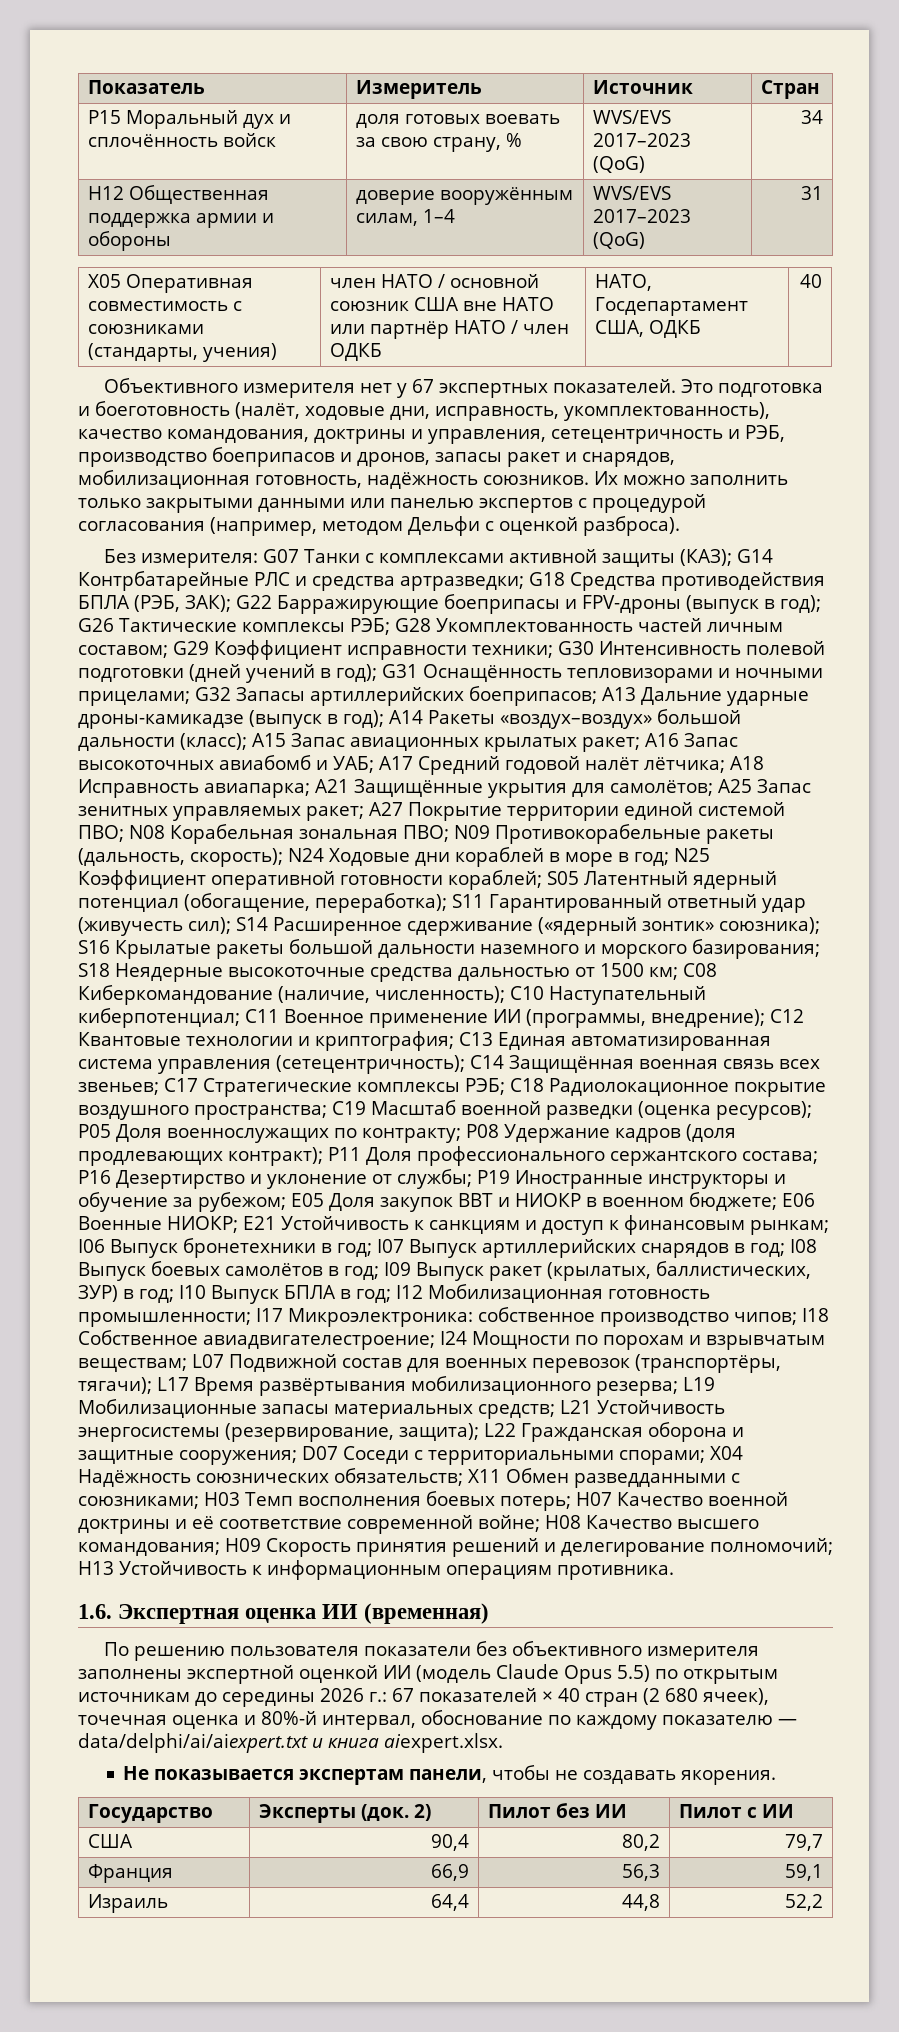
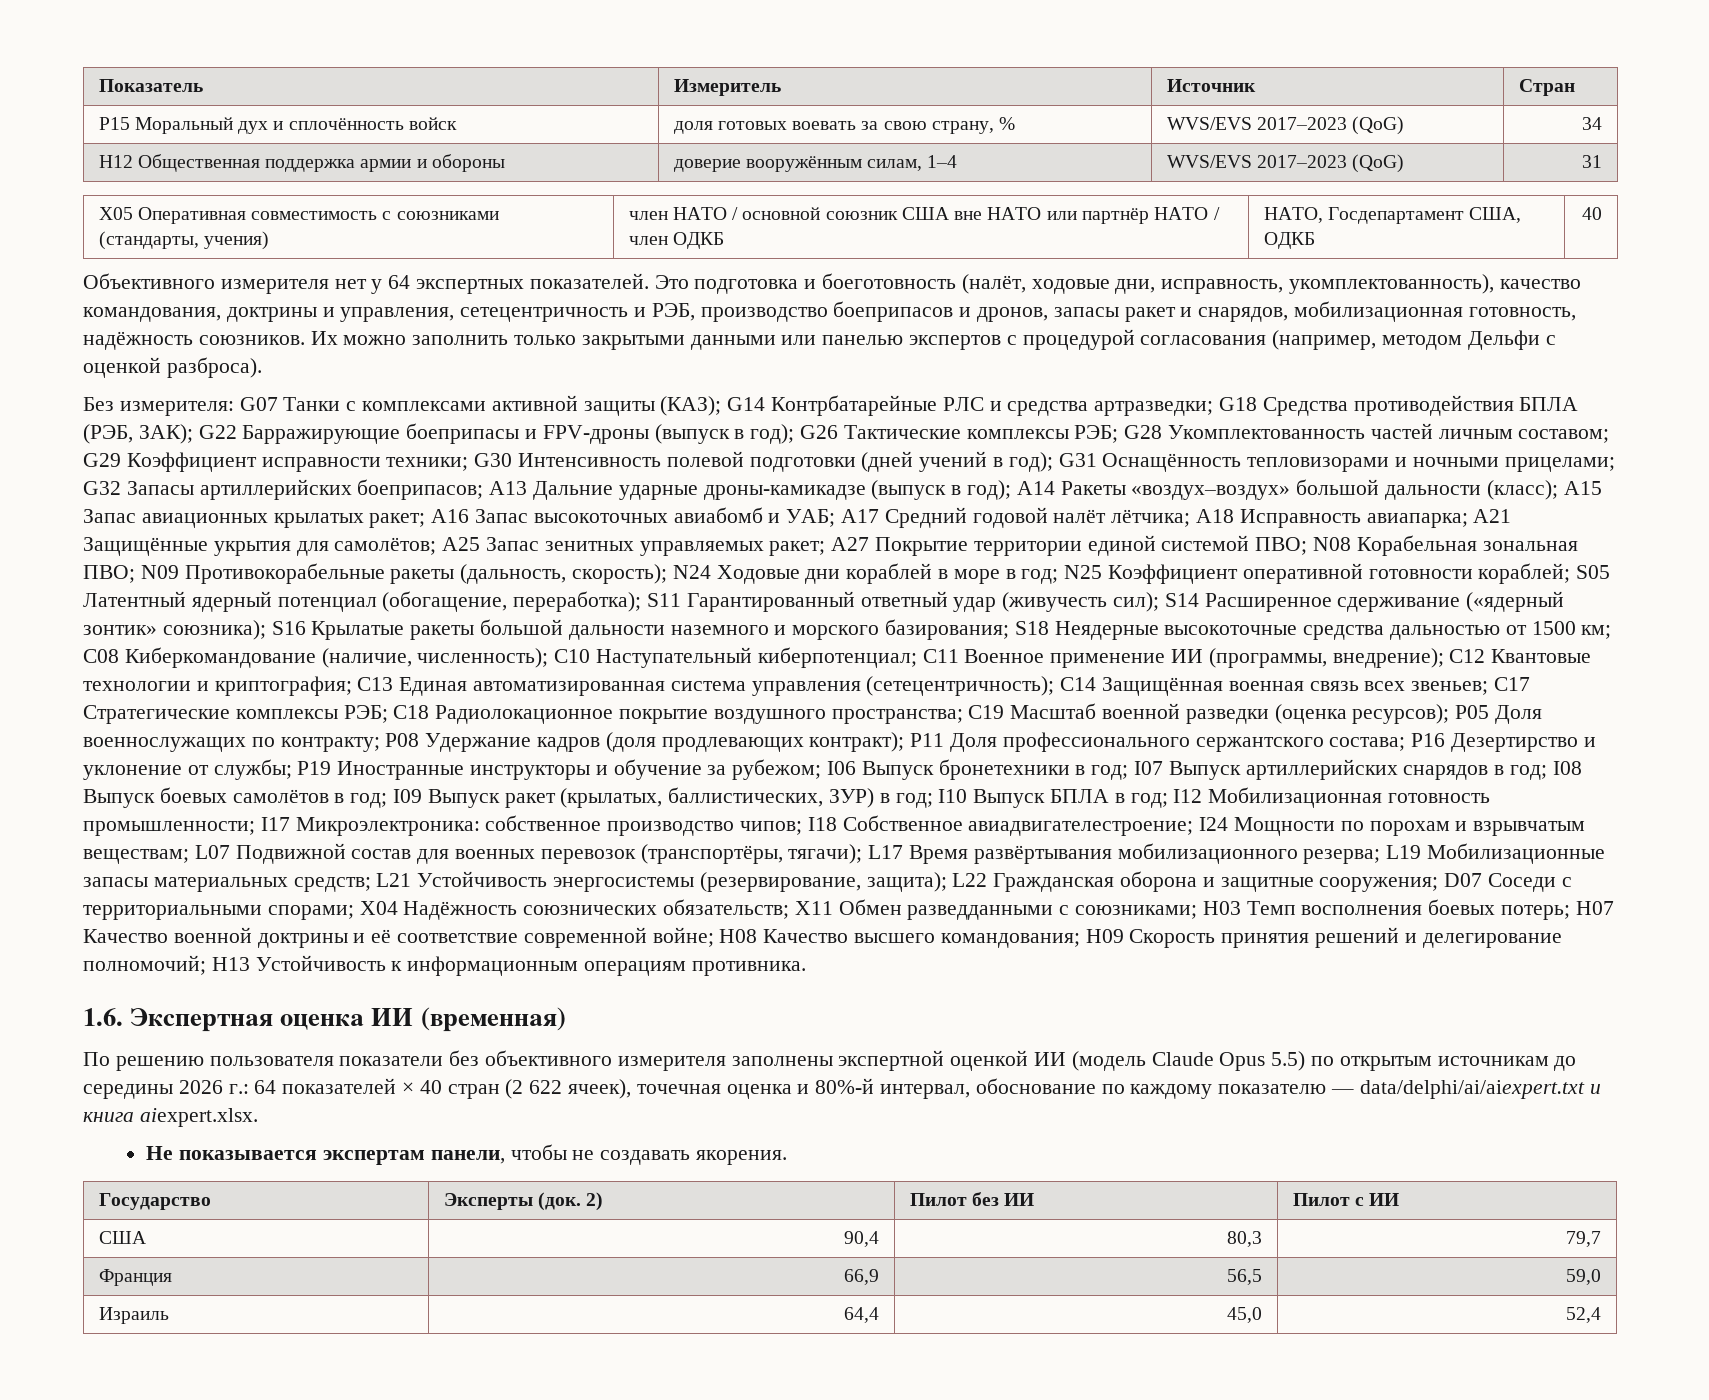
- Объективного измерителя нет у 67 экспертных показателей.
+ Объективного измерителя нет у 64 экспертных показателей.
- E05 Доля закупок ВВТ и НИОКР в военном бюджете; E06 Военные НИОКР; E21 Устойчивость к санкциям и доступ к финансовым рынкам;
- По решению пользователя показатели без объективного измерителя заполнены экспертной оценкой ИИ (модель Claude Opus 5.5) по открытым источникам до середины 2026 г.: 67 показателей × 40 стран (2 680 ячеек), точечная оценка и 80%-й интервал, обоснование по каждому показателю — data/delphi/ai/aiexpert.txt и книга aiexpert.xlsx.
+ По решению пользователя показатели без объективного измерителя заполнены экспертной оценкой ИИ (модель Claude Opus 5.5) по открытым источникам до середины 2026 г.: 64 показателей × 40 стран (2 622 ячеек), точечная оценка и 80%-й интервал, обоснование по каждому показателю — data/delphi/ai/aiexpert.txt и книга aiexpert.xlsx.
- США | 90,4 | 80,2 | 79,7
+ США | 90,4 | 80,3 | 79,7
- Франция | 66,9 | 56,3 | 59,1
+ Франция | 66,9 | 56,5 | 59,0
- Израиль | 64,4 | 44,8 | 52,2
+ Израиль | 64,4 | 45,0 | 52,4

